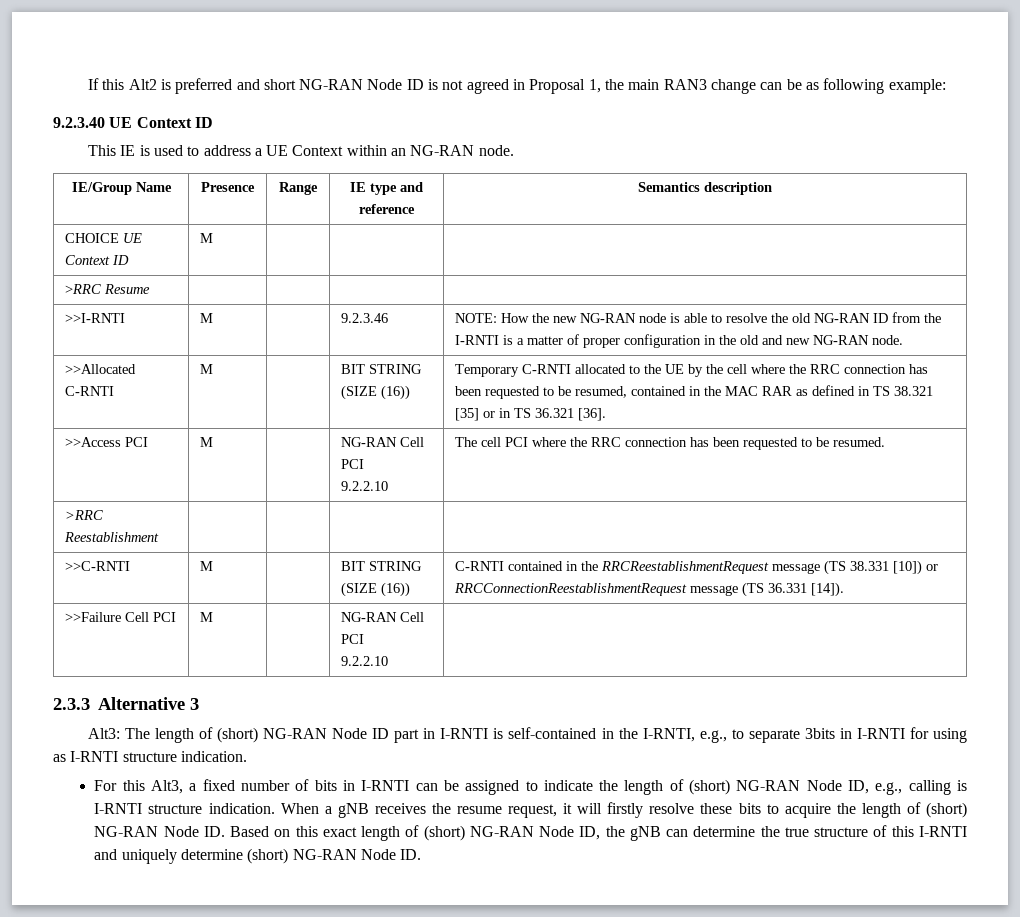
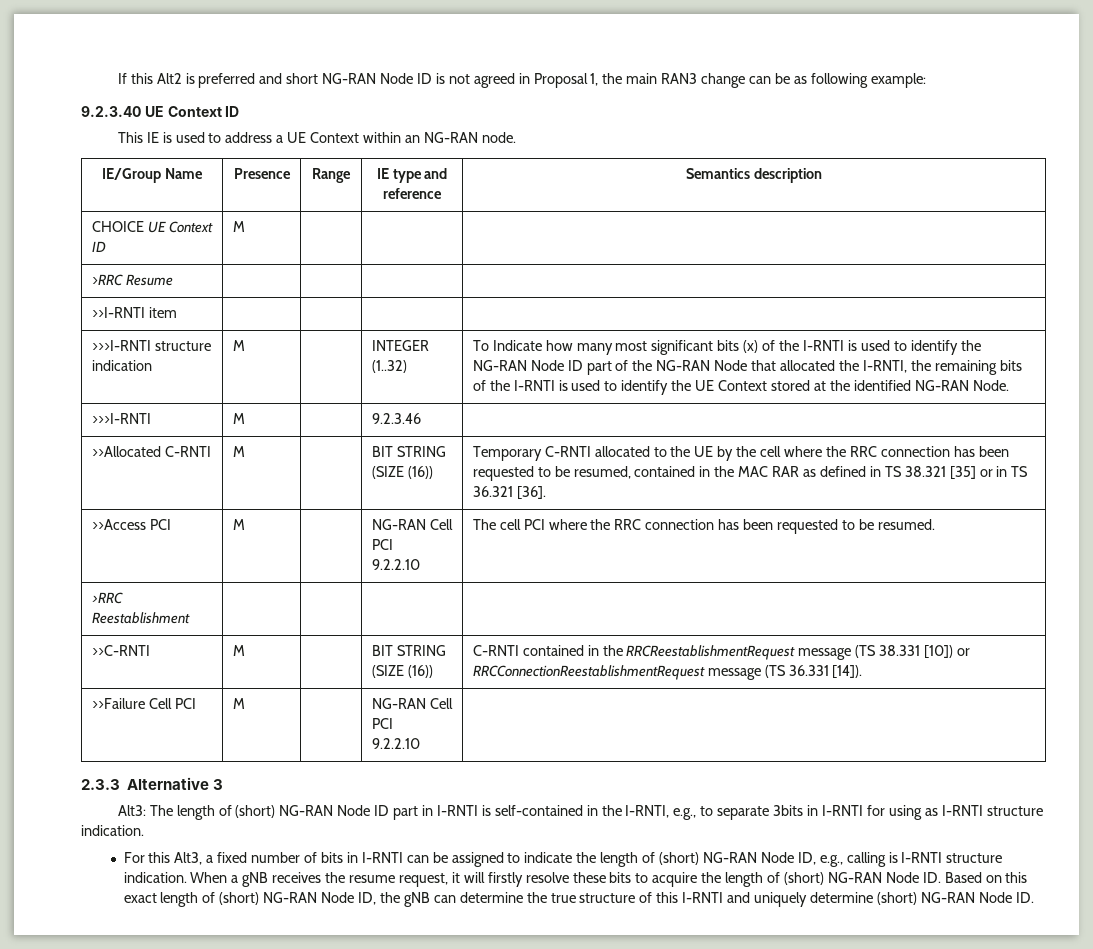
- >>I-RNTI | M | | 9.2.3.46 | NOTE: How the new NG-RAN node is able to resolve the old NG-RAN ID from the I-RNTI is a matter of proper configuration in the old and new NG-RAN node.
+ >>I-RNTI item | | | |
+ >>>I-RNTI structure indication | M | | INTEGER (1..32) | To Indicate how many most significant bits (x) of the I-RNTI is used to identify the NG-RAN Node ID part of the NG-RAN Node that allocated the I-RNTI, the remaining bits of the I-RNTI is used to identify the UE Context stored at the identified NG-RAN Node.
+ >>>I-RNTI | M | | 9.2.3.46 |

